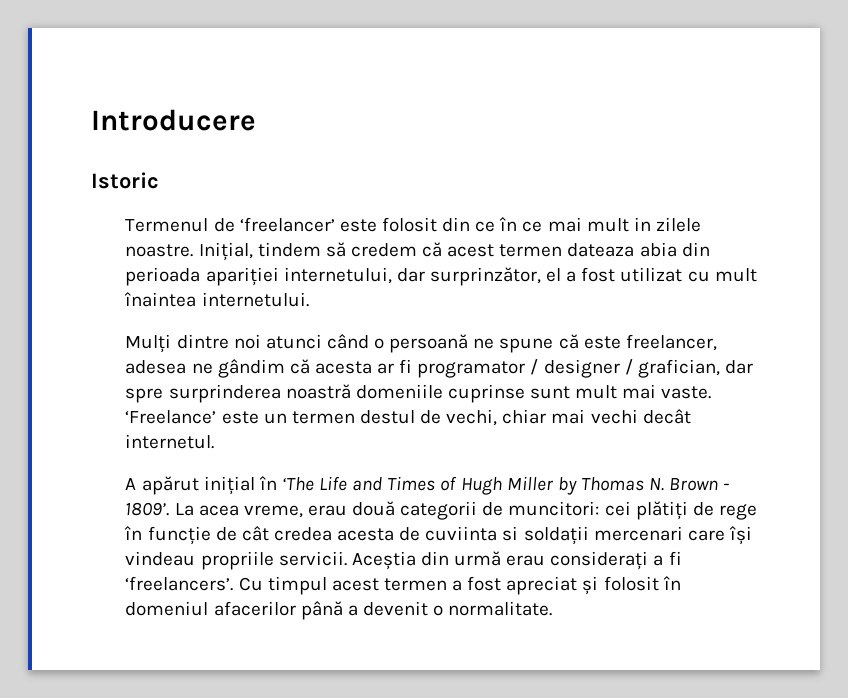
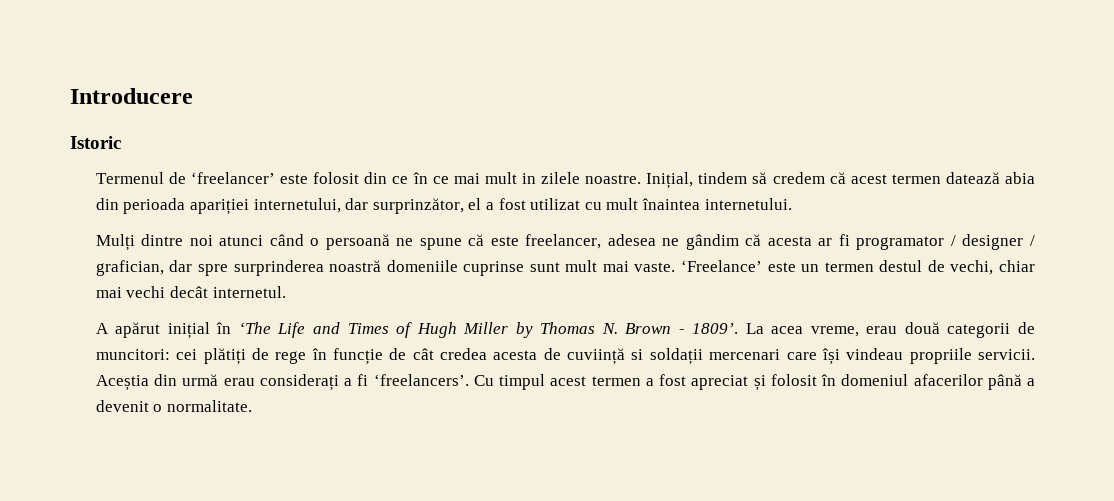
- Inițial, tindem să credem că acest termen dateaza abia din perioada apariției internetului, dar surprinzător, el a fost utilizat cu mult înaintea internetului.
+ Inițial, tindem să credem că acest termen datează abia din perioada apariției internetului, dar surprinzător, el a fost utilizat cu mult înaintea internetului.
- La acea vreme, erau două categorii de muncitori: cei plătiți de rege în funcție de cât credea acesta de cuviinta si soldații mercenari care își vindeau propriile servicii.
+ La acea vreme, erau două categorii de muncitori: cei plătiți de rege în funcție de cât credea acesta de cuviință si soldații mercenari care își vindeau propriile servicii.

